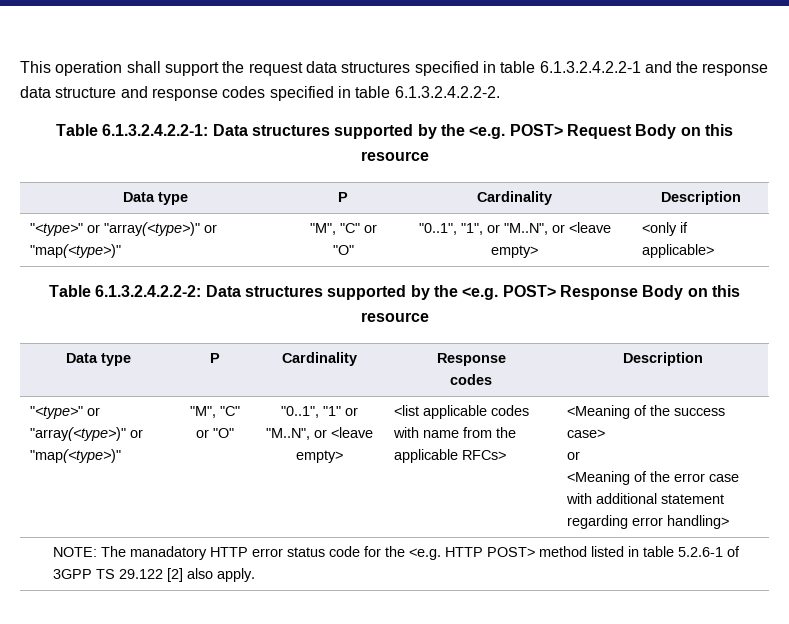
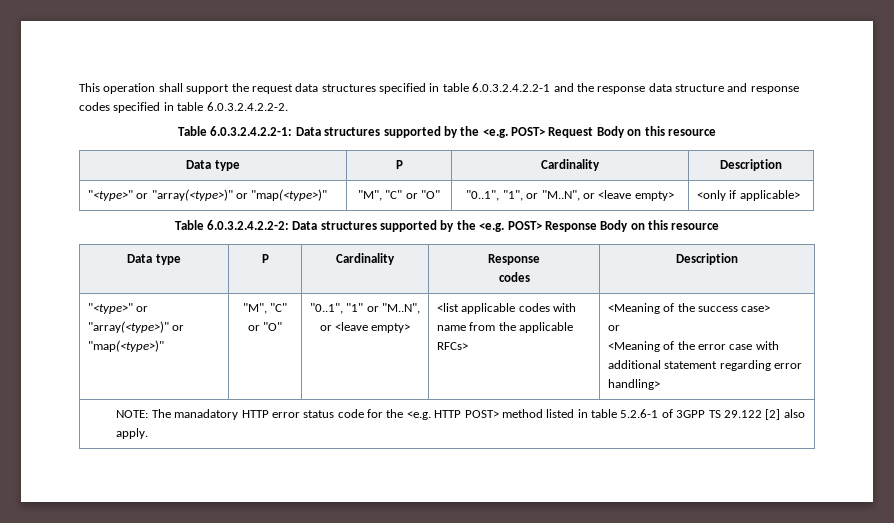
- This operation shall support the request data structures specified in table 6.1.3.2.4.2.2-1 and the response data structure and response codes specified in table 6.1.3.2.4.2.2-2.
- Table 6.1.3.2.4.2.2-1: Data structures supported by the <e.g. POST> Request Body on this resource
+ This operation shall support the request data structures specified in table 6.0.3.2.4.2.2-1 and the response data structure and response codes specified in table 6.0.3.2.4.2.2-2.
+ Table 6.0.3.2.4.2.2-1: Data structures supported by the <e.g. POST> Request Body on this resource
- Table 6.1.3.2.4.2.2-2: Data structures supported by the <e.g. POST> Response Body on this resource
+ Table 6.0.3.2.4.2.2-2: Data structures supported by the <e.g. POST> Response Body on this resource

